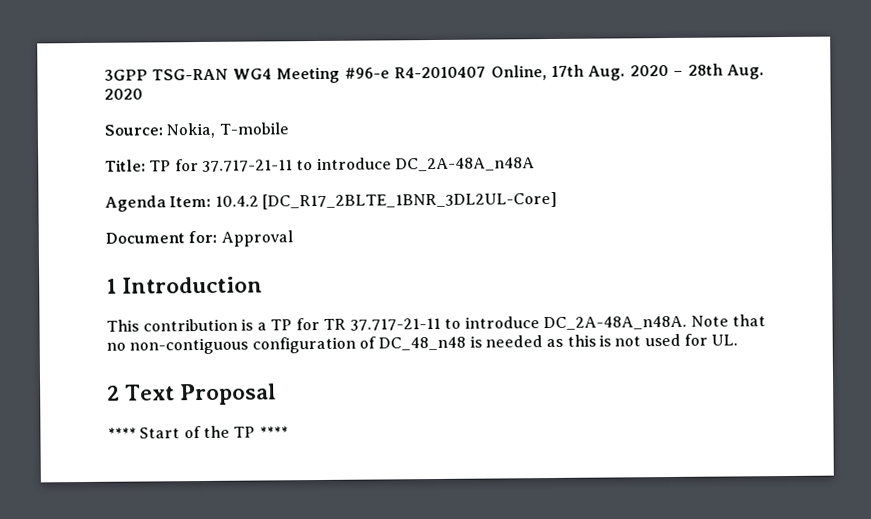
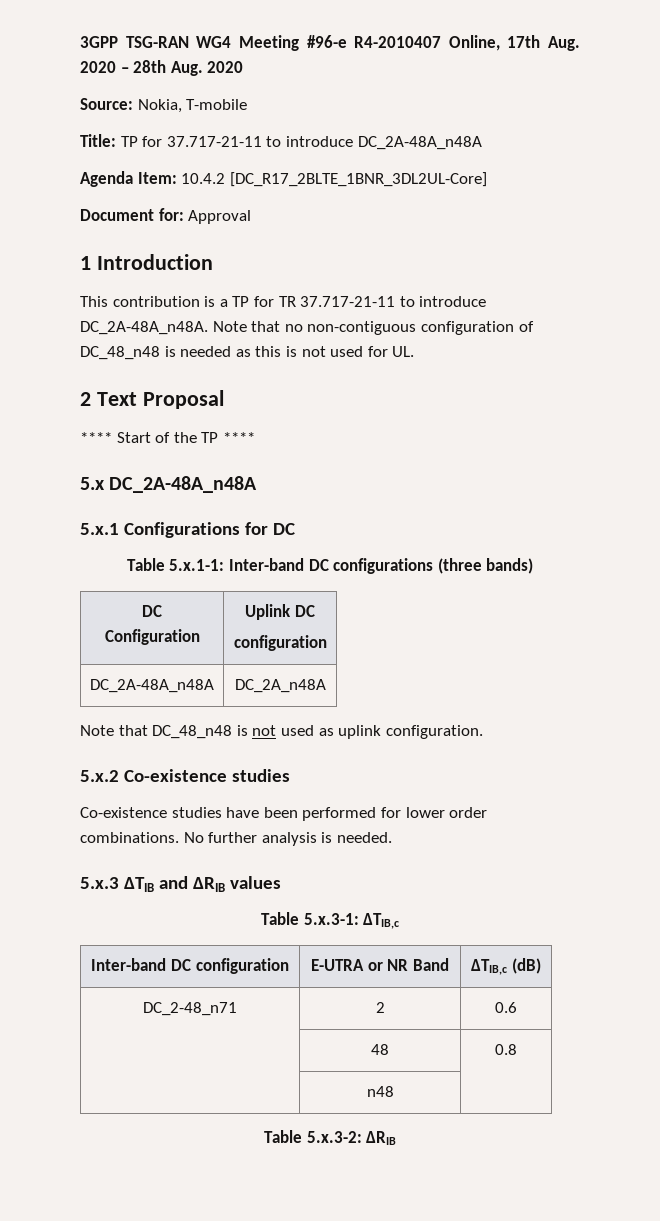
+ 5.x DC_2A-48A_n48A
+ 5.x.1 Configurations for DC
+ Table 5.x.1-1: Inter-band DC configurations (three bands)
+ DC
+ Configuration | Uplink DC
+ configuration
+ DC_2A-48A_n48A | DC_2A_n48A
+ Note that DC_48_n48 is not used as uplink configuration.
+ 5.x.2 Co-existence studies
+ Co-existence studies have been performed for lower order combinations. No further analysis is needed.
+ 5.x.3 ∆TIB and ∆RIB values
+ Table 5.x.3-1: ΔTIB,c
+ Inter-band DC configuration | E-UTRA or NR Band | ΔTIB,c (dB)
+ DC_2-48_n71 | 2 | 0.6
+ | 48 | 0.8
+ | n48 |
+ Table 5.x.3-2: ΔRIB

